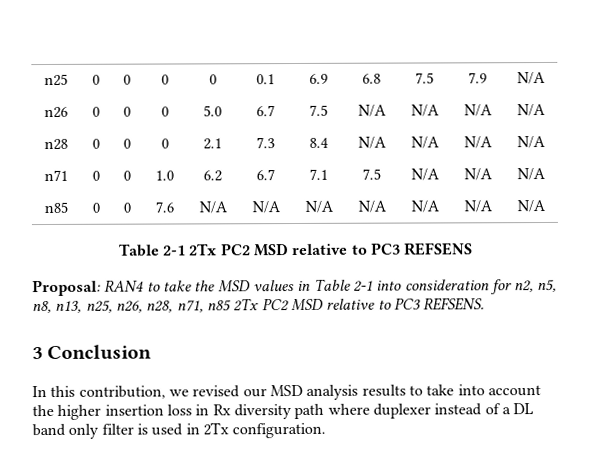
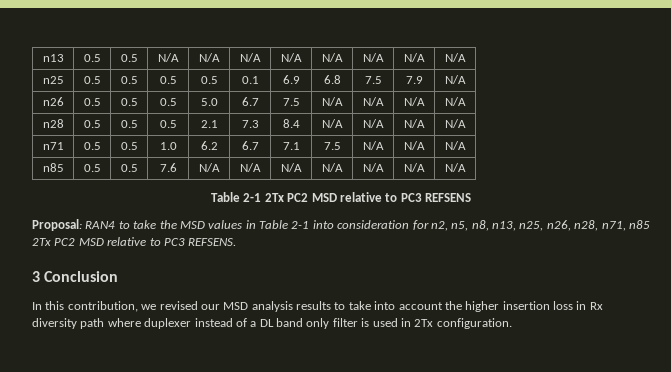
- n25 | 0 | 0 | 0 | 0 | 0.1 | 6.9 | 6.8 | 7.5 | 7.9 | N/A
+ n13 | 0.5 | 0.5 | N/A | N/A | N/A | N/A | N/A | N/A | N/A | N/A
+ n25 | 0.5 | 0.5 | 0.5 | 0.5 | 0.1 | 6.9 | 6.8 | 7.5 | 7.9 | N/A
- n26 | 0 | 0 | 0 | 5.0 | 6.7 | 7.5 | N/A | N/A | N/A | N/A
+ n26 | 0.5 | 0.5 | 0.5 | 5.0 | 6.7 | 7.5 | N/A | N/A | N/A | N/A
- n28 | 0 | 0 | 0 | 2.1 | 7.3 | 8.4 | N/A | N/A | N/A | N/A
+ n28 | 0.5 | 0.5 | 0.5 | 2.1 | 7.3 | 8.4 | N/A | N/A | N/A | N/A
- n71 | 0 | 0 | 1.0 | 6.2 | 6.7 | 7.1 | 7.5 | N/A | N/A | N/A
+ n71 | 0.5 | 0.5 | 1.0 | 6.2 | 6.7 | 7.1 | 7.5 | N/A | N/A | N/A
- n85 | 0 | 0 | 7.6 | N/A | N/A | N/A | N/A | N/A | N/A | N/A
+ n85 | 0.5 | 0.5 | 7.6 | N/A | N/A | N/A | N/A | N/A | N/A | N/A

